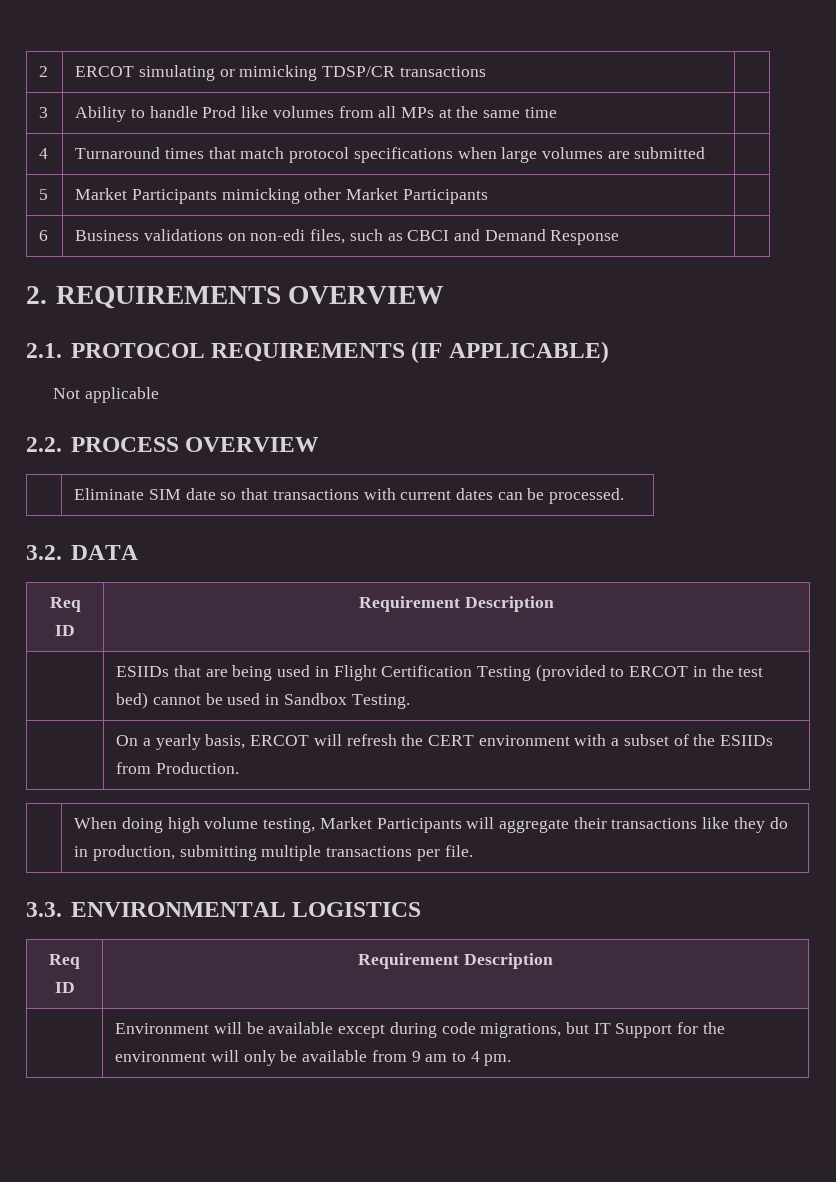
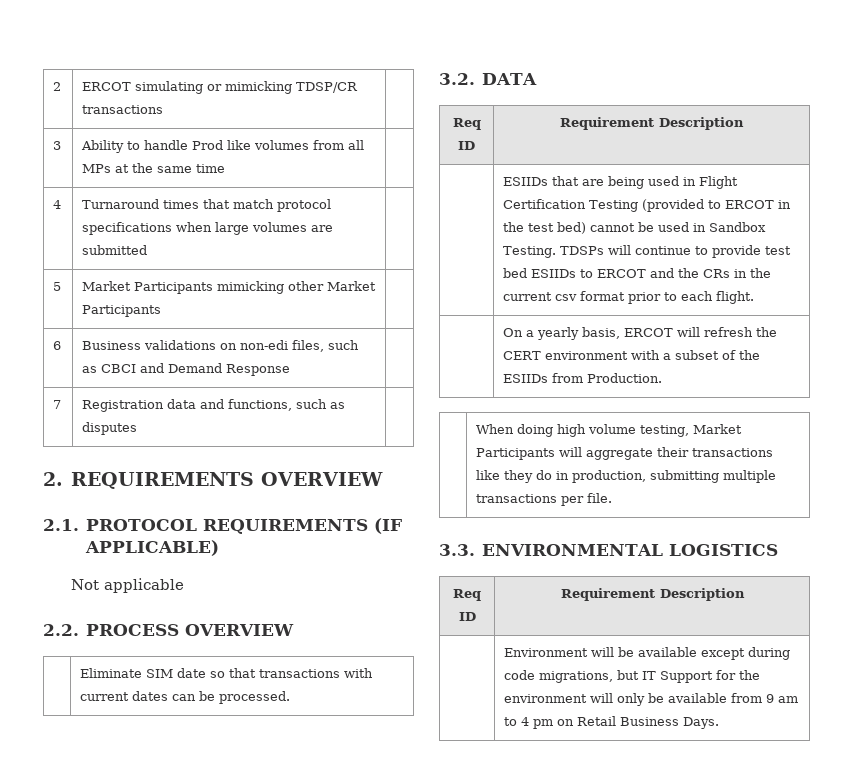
+ 7 | Registration data and functions, such as disputes |
+ TDSPs will continue to provide test bed ESIIDs to ERCOT and the CRs in the current csv format prior to each flight.
- | Environment will be available except during code migrations, but IT Support for the environment will only be available from 9 am to 4 pm.
+ | Environment will be available except during code migrations, but IT Support for the environment will only be available from 9 am to 4 pm on Retail Business Days.

